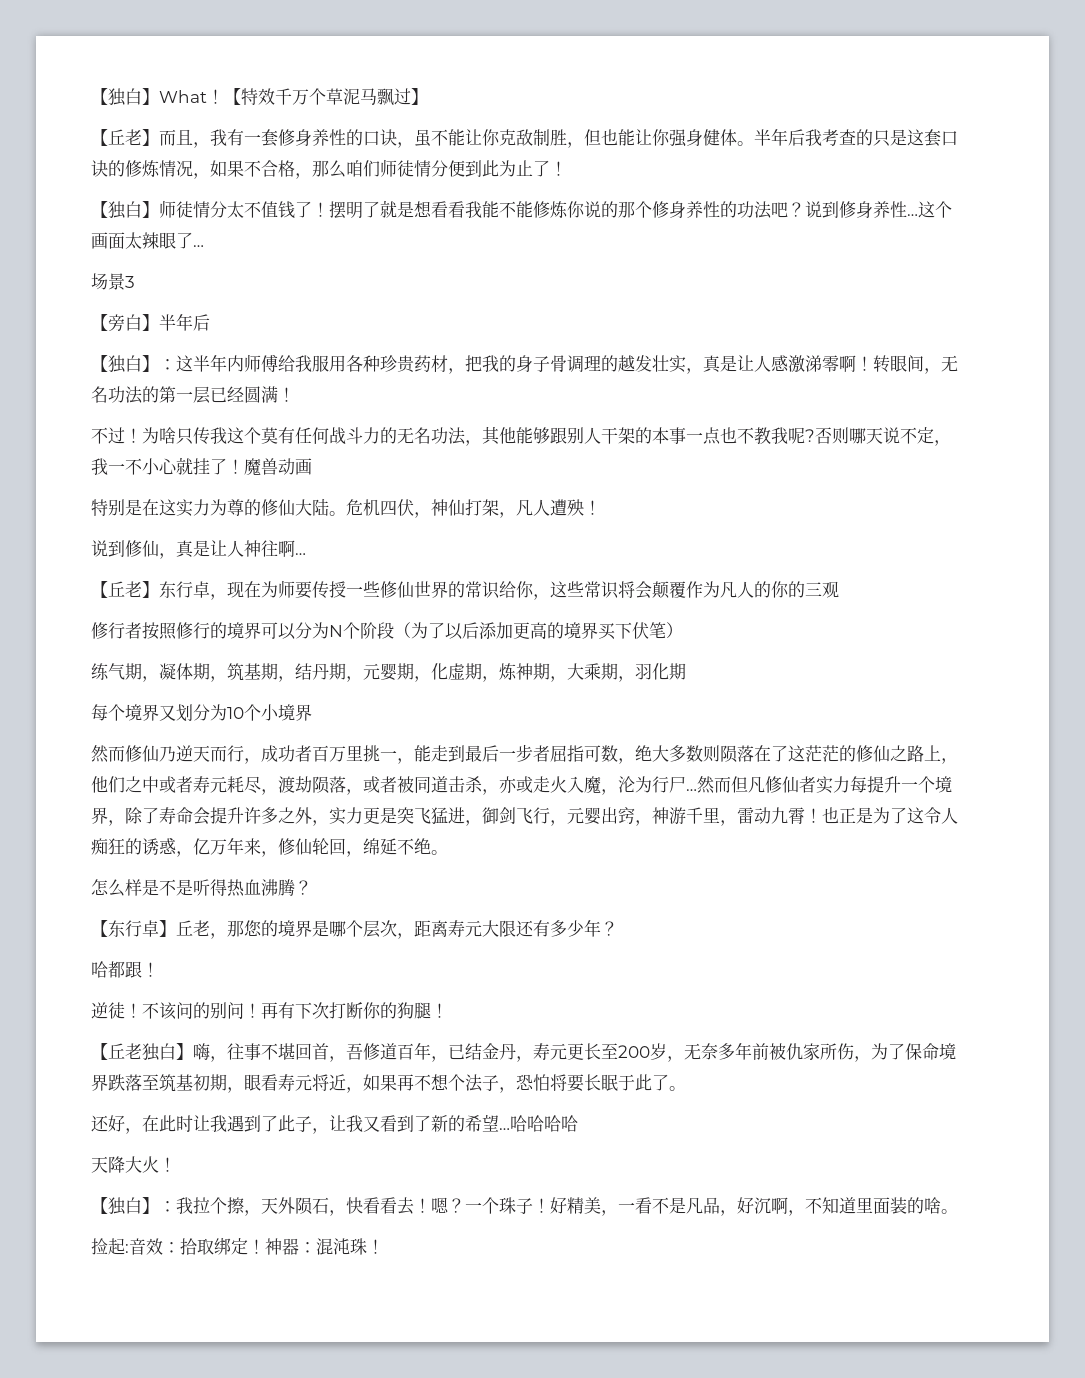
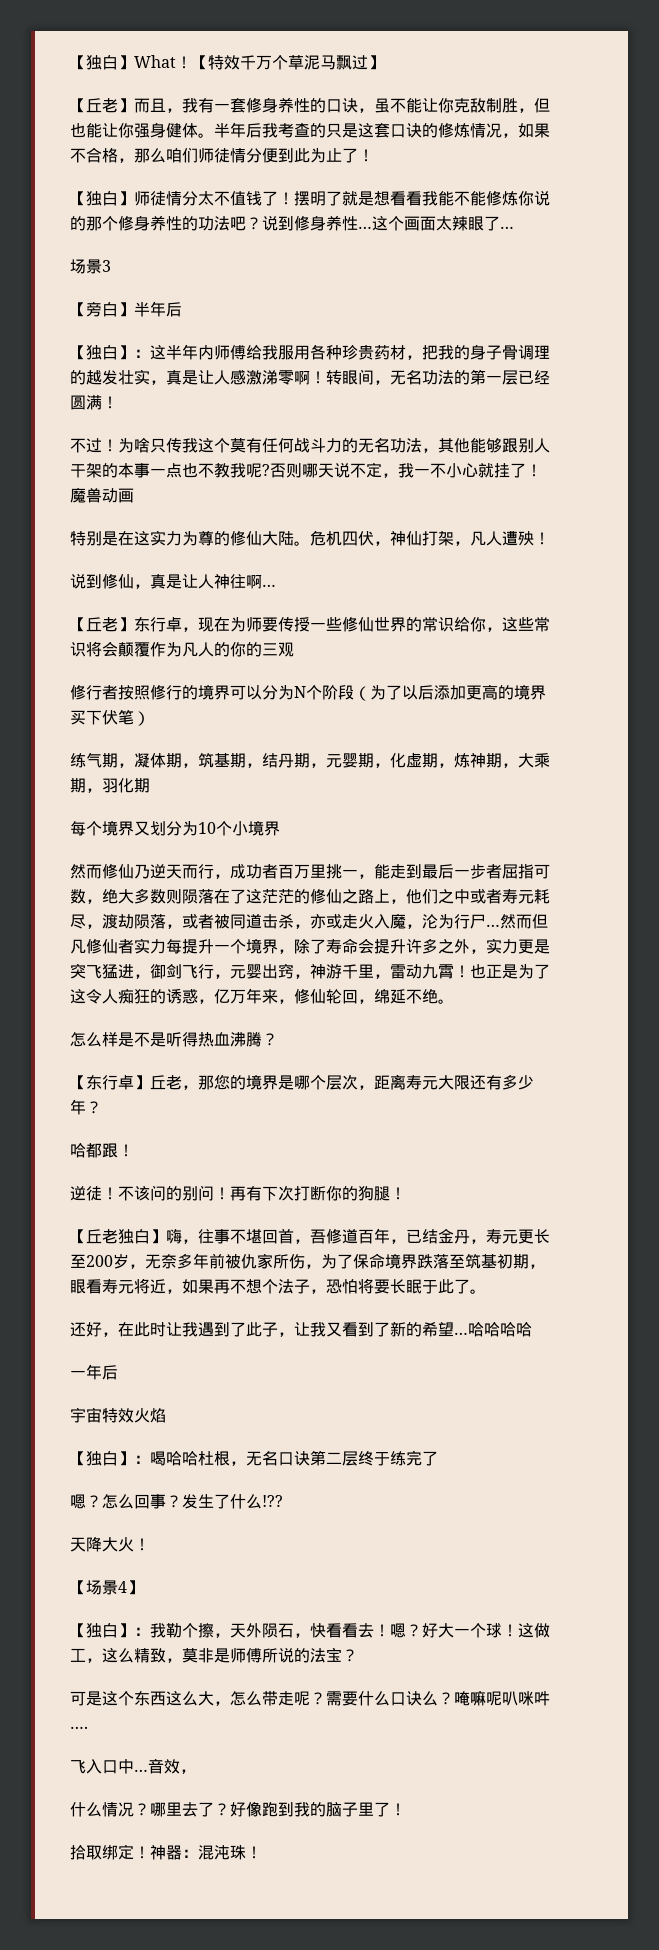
+ 一年后
+ 宇宙特效火焰
+ 【独白】：喝哈哈杜根，无名口诀第二层终于练完了
+ 嗯？怎么回事？发生了什么!??
+ 【场景4】
- 【独白】：我拉个擦，天外陨石，快看看去！
+ 【独白】：我勒个擦，天外陨石，快看看去！
- 一个珠子！好精美，一看不是凡品，好沉啊，不知道里面装的啥。
- 捡起:音效：拾取绑定！
+ 好大一个球！这做工，这么精致，莫非是师傅所说的法宝？
+ 可是这个东西这么大，怎么带走呢？需要什么口诀么？唵嘛呢叭咪吽….
+ 飞入口中…音效，
+ 什么情况？哪里去了？好像跑到我的脑子里了！
+ 拾取绑定！

